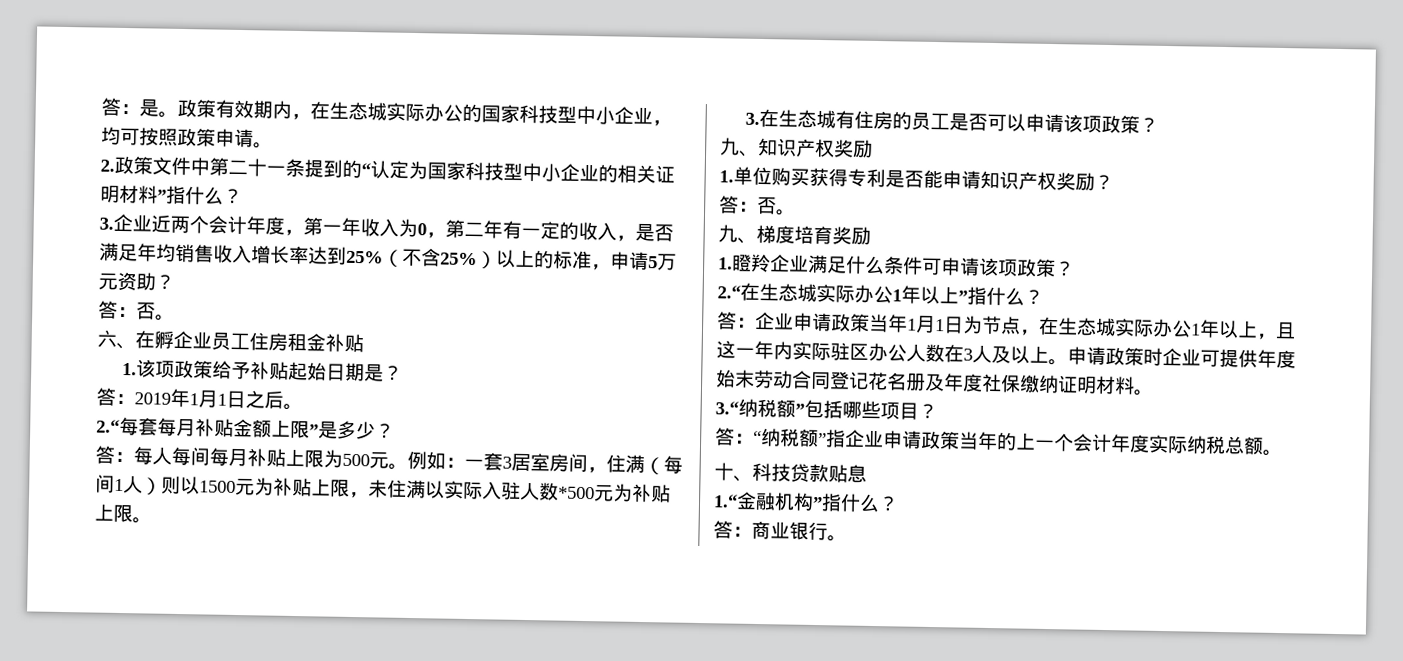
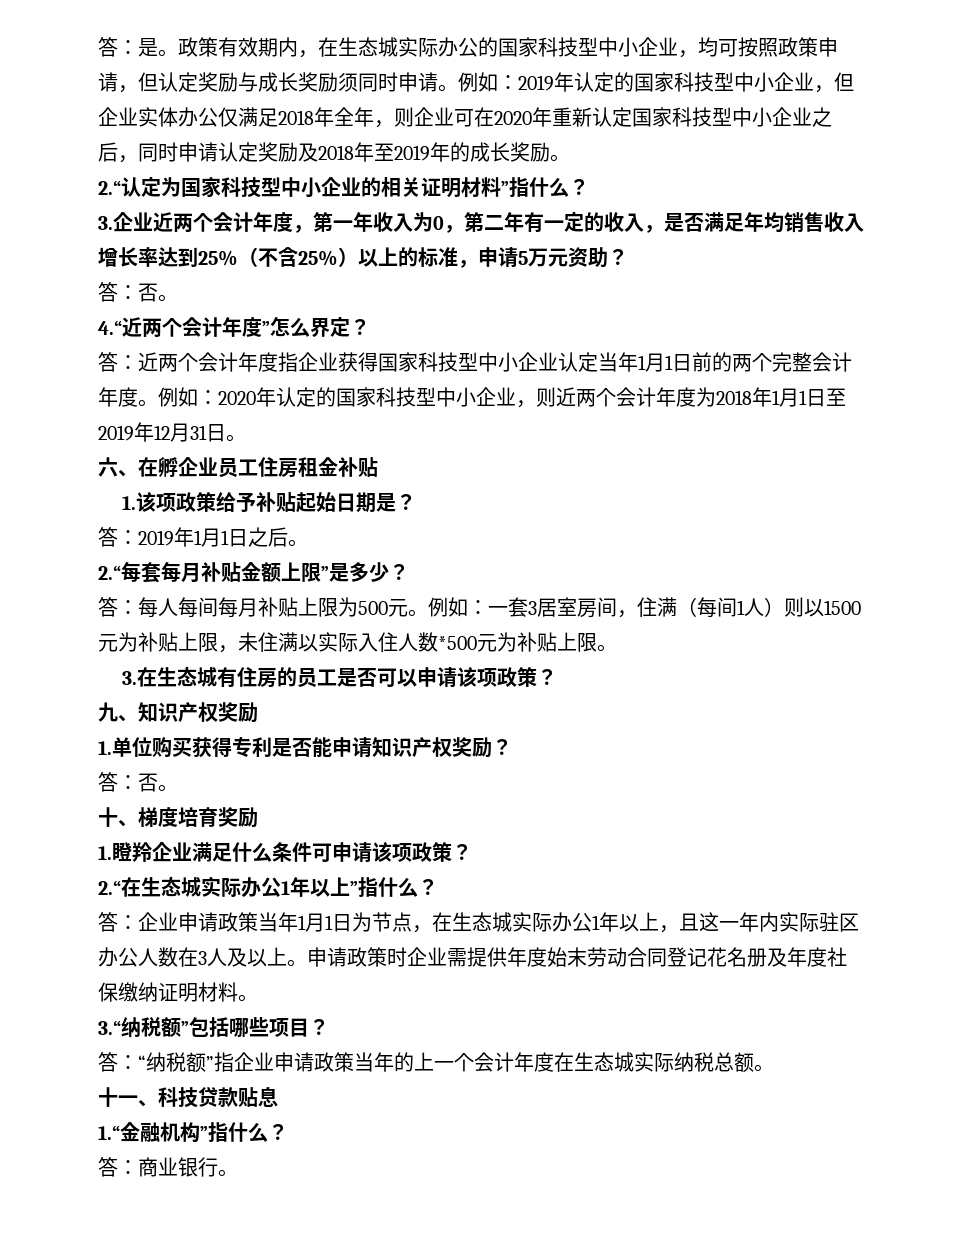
- 政策有效期内，在生态城实际办公的国家科技型中小企业，均可按照政策申请。
- 2.政策文件中第二十一条提到的“认定为国家科技型中小企业的相关证明材料”指什么？
+ 政策有效期内，在生态城实际办公的国家科技型中小企业，均可按照政策申请，但认定奖励与成长奖励须同时申请。例如：2019年认定的国家科技型中小企业，但企业实体办公仅满足2018年全年，则企业可在2020年重新认定国家科技型中小企业之后，同时申请认定奖励及2018年至2019年的成长奖励。
+ 2.“认定为国家科技型中小企业的相关证明材料”指什么？
+ 4.“近两个会计年度”怎么界定？
+ 答：近两个会计年度指企业获得国家科技型中小企业认定当年1月1日前的两个完整会计年度。例如：2020年认定的国家科技型中小企业，则近两个会计年度为2018年1月1日至2019年12月31日。
- 例如：一套3居室房间，住满（每间1人）则以1500元为补贴上限，未住满以实际入驻人数*500元为补贴上限。
+ 例如：一套3居室房间，住满（每间1人）则以1500元为补贴上限，未住满以实际入住人数*500元为补贴上限。
- 九、梯度培育奖励
+ 十、梯度培育奖励
- 申请政策时企业可提供年度始末劳动合同登记花名册及年度社保缴纳证明材料。
+ 申请政策时企业需提供年度始末劳动合同登记花名册及年度社保缴纳证明材料。
- 答：“纳税额”指企业申请政策当年的上一个会计年度实际纳税总额。
+ 答：“纳税额”指企业申请政策当年的上一个会计年度在生态城实际纳税总额。
- 十、科技贷款贴息
+ 十一、科技贷款贴息

